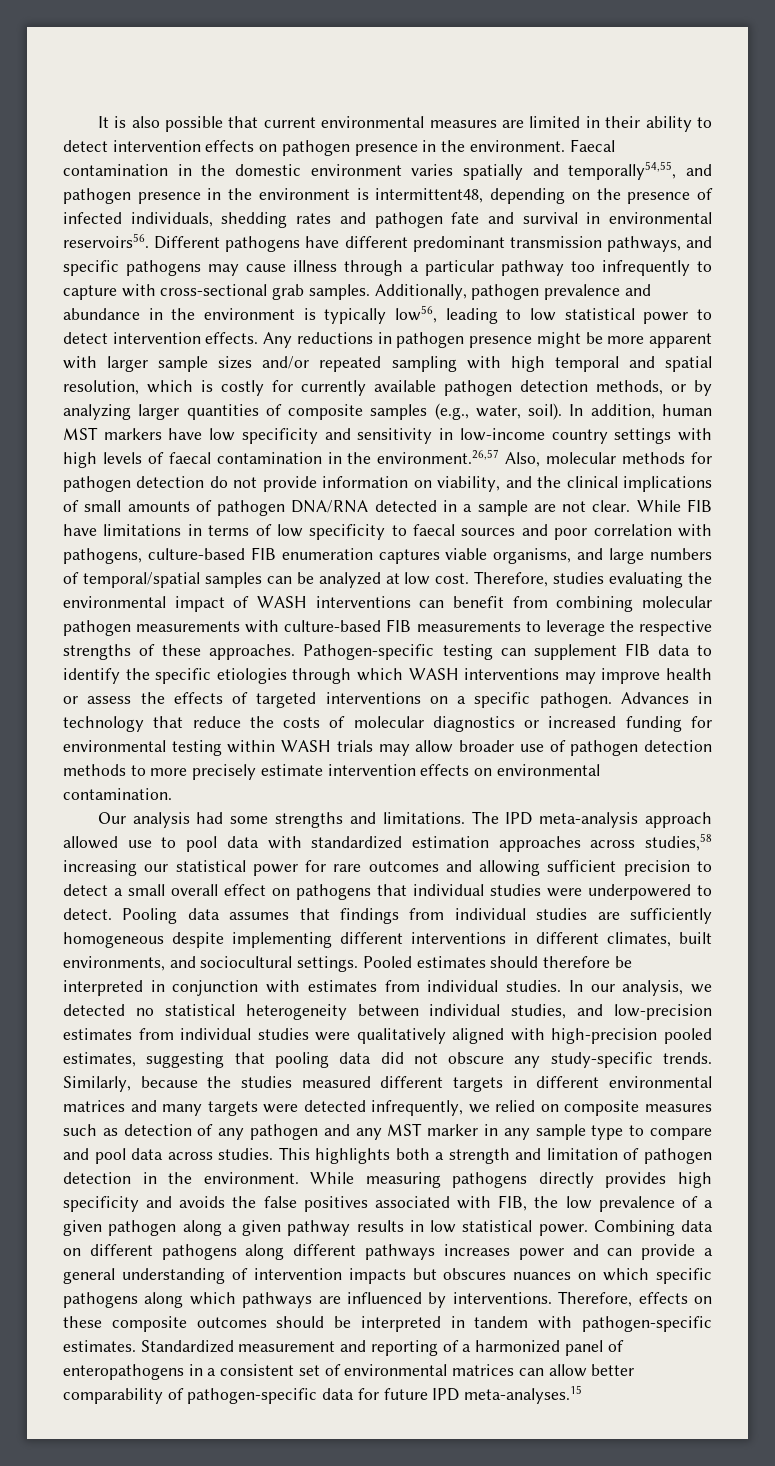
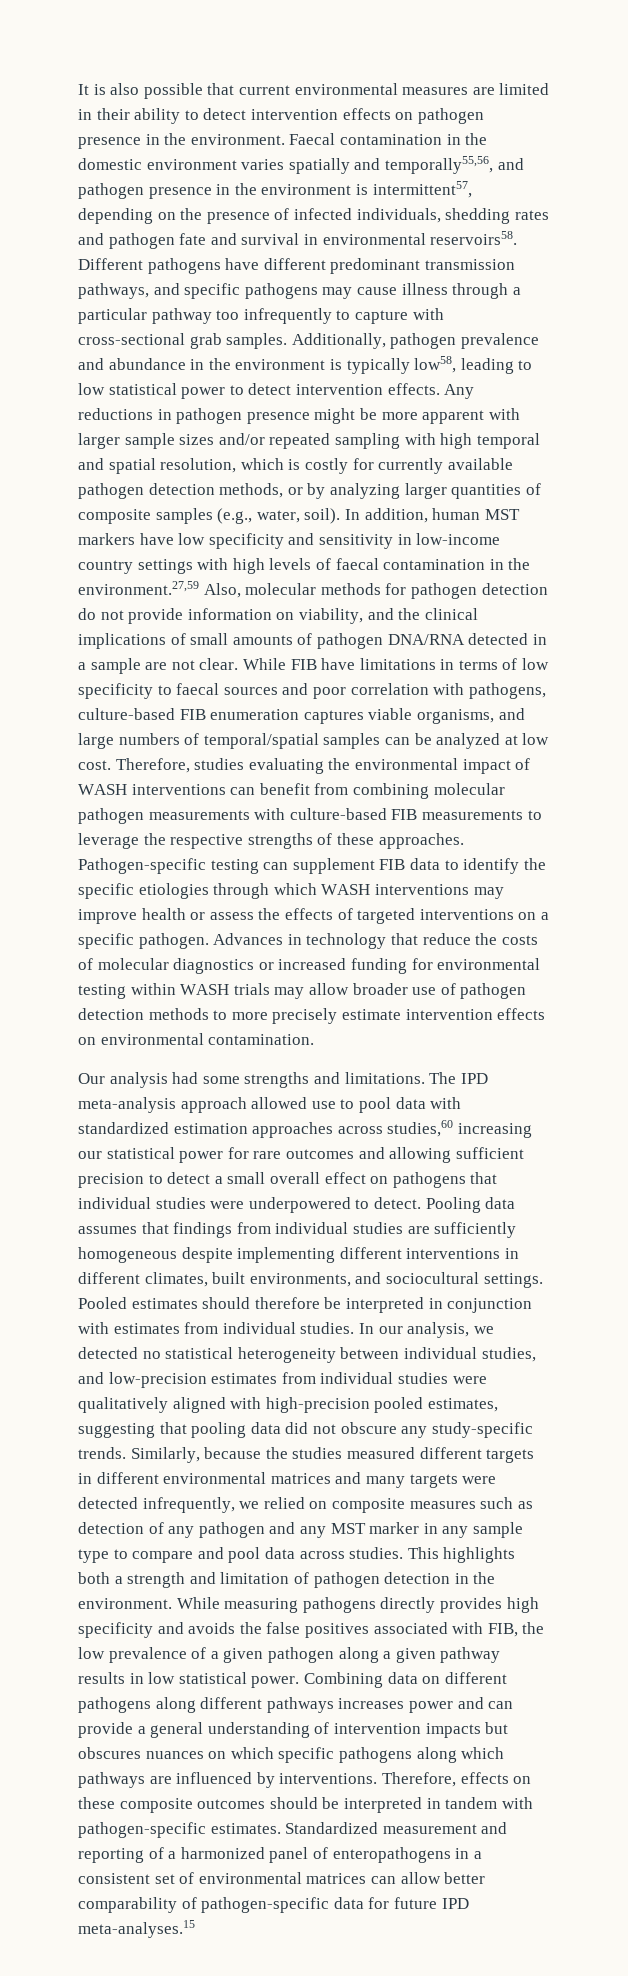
- Faecal contamination in the domestic environment varies spatially and temporally54,55, and pathogen presence in the environment is intermittent48, depending on the presence of infected individuals, shedding rates and pathogen fate and survival in environmental reservoirs56.
+ Faecal contamination in the domestic environment varies spatially and temporally55,56, and pathogen presence in the environment is intermittent57, depending on the presence of infected individuals, shedding rates and pathogen fate and survival in environmental reservoirs58.
- Additionally, pathogen prevalence and abundance in the environment is typically low56, leading to low statistical power to detect intervention effects.
+ Additionally, pathogen prevalence and abundance in the environment is typically low58, leading to low statistical power to detect intervention effects.
- In addition, human MST markers have low specificity and sensitivity in low-income country settings with high levels of faecal contamination in the environment.26,57 Also, molecular methods for pathogen detection do not provide information on viability, and the clinical implications of small amounts of pathogen DNA/RNA detected in a sample are not clear.
+ In addition, human MST markers have low specificity and sensitivity in low-income country settings with high levels of faecal contamination in the environment.27,59 Also, molecular methods for pathogen detection do not provide information on viability, and the clinical implications of small amounts of pathogen DNA/RNA detected in a sample are not clear.
- The IPD meta-analysis approach allowed use to pool data with standardized estimation approaches across studies,58 increasing our statistical power for rare outcomes and allowing sufficient precision to detect a small overall effect on pathogens that individual studies were underpowered to detect.
+ The IPD meta-analysis approach allowed use to pool data with standardized estimation approaches across studies,60 increasing our statistical power for rare outcomes and allowing sufficient precision to detect a small overall effect on pathogens that individual studies were underpowered to detect.

